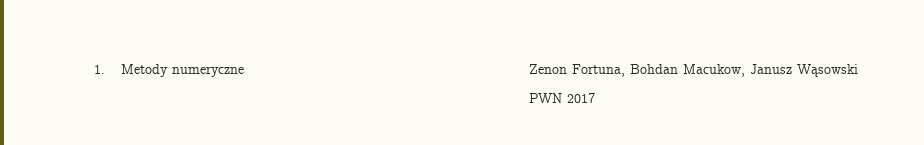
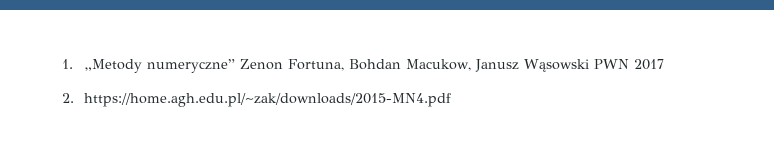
- 1. Metody numeryczne
- Zenon Fortuna, Bohdan Macukow, Janusz Wąsowski
- PWN 2017
+ 1. „Metody numeryczne” Zenon Fortuna, Bohdan Macukow, Janusz Wąsowski PWN 2017
+ 2. https://home.agh.edu.pl/~zak/downloads/2015-MN4.pdf

